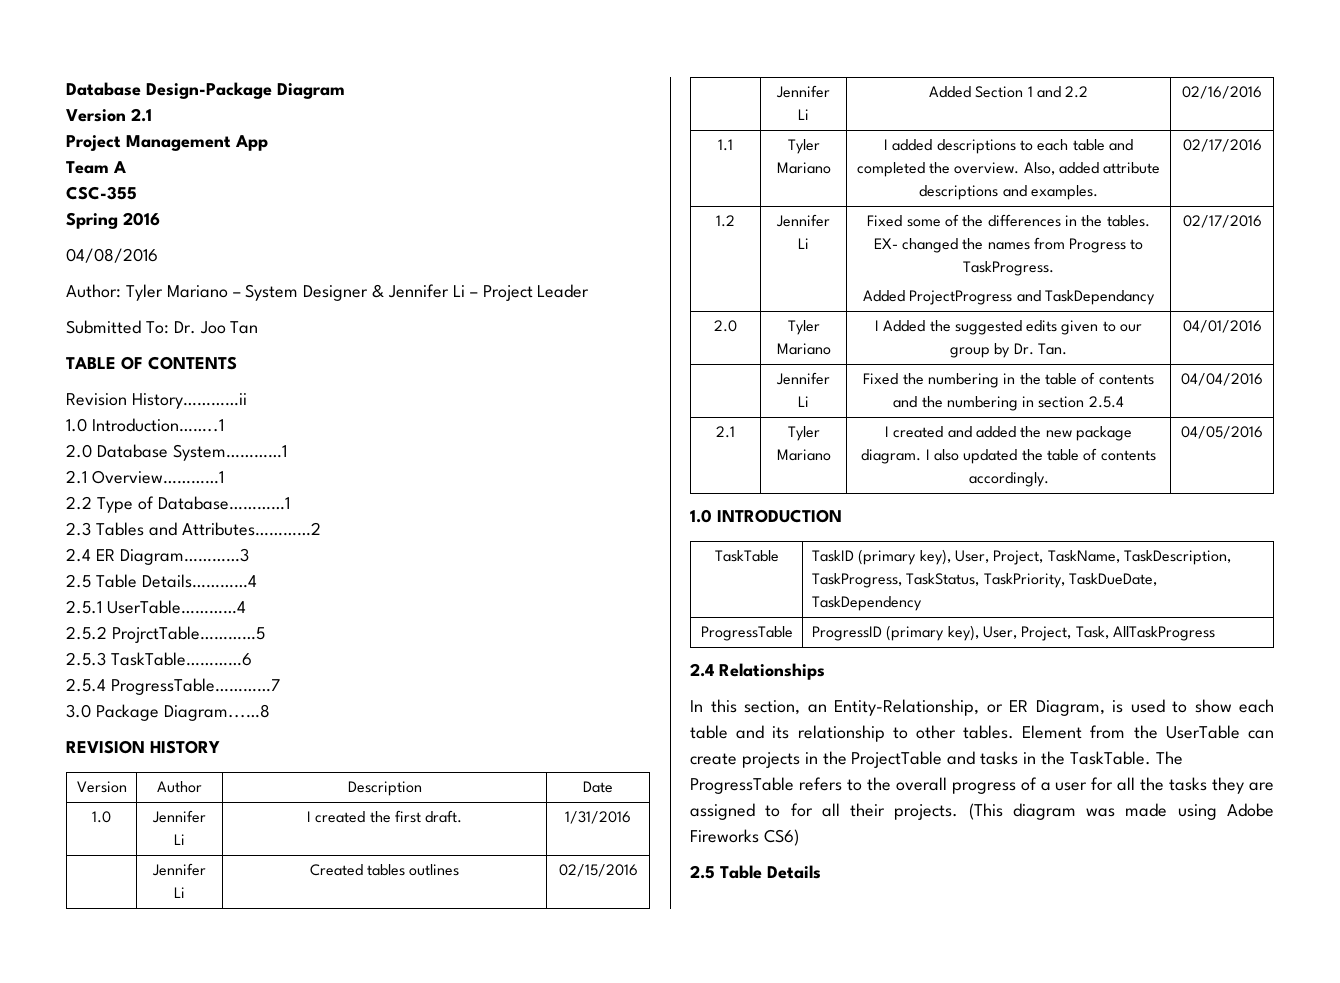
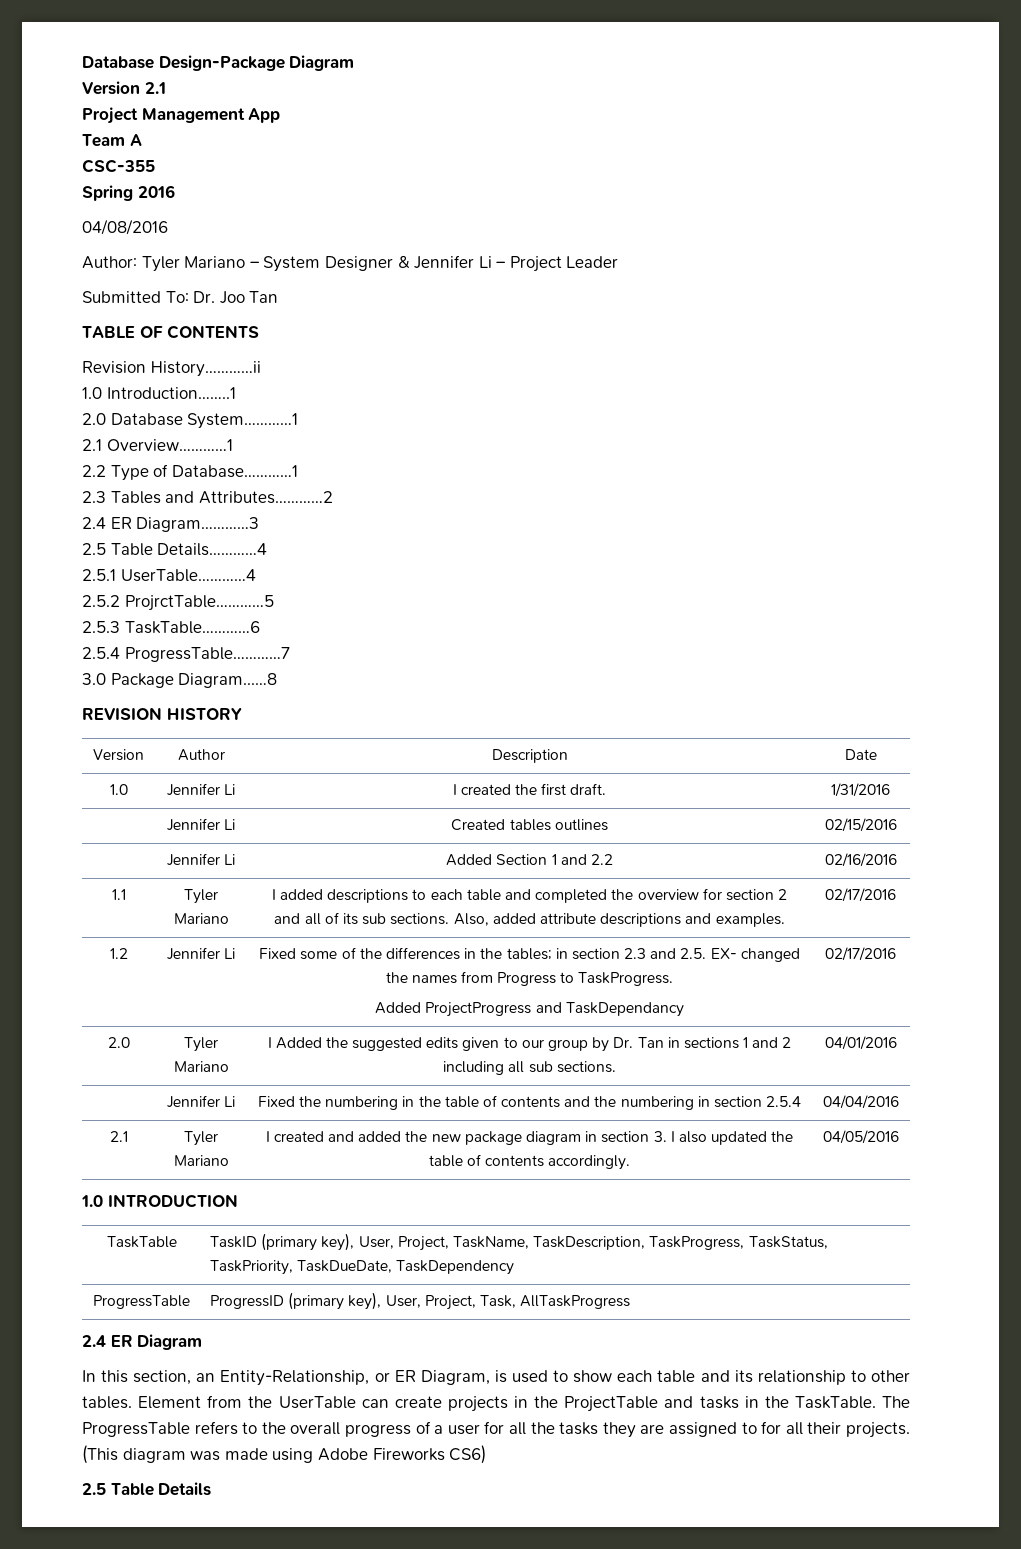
- 1.1 | Tyler Mariano | I added descriptions to each table and completed the overview. Also, added attribute descriptions and examples. | 02/17/2016
+ 1.1 | Tyler Mariano | I added descriptions to each table and completed the overview for section 2 and all of its sub sections. Also, added attribute descriptions and examples. | 02/17/2016
- 1.2 | Jennifer Li | Fixed some of the differences in the tables. EX- changed the names from Progress to TaskProgress.
+ 1.2 | Jennifer Li | Fixed some of the differences in the tables; in section 2.3 and 2.5. EX- changed the names from Progress to TaskProgress.
- 2.0 | Tyler Mariano | I Added the suggested edits given to our group by Dr. Tan. | 04/01/2016
+ 2.0 | Tyler Mariano | I Added the suggested edits given to our group by Dr. Tan in sections 1 and 2 including all sub sections. | 04/01/2016
- 2.1 | Tyler Mariano | I created and added the new package diagram. I also updated the table of contents accordingly. | 04/05/2016
+ 2.1 | Tyler Mariano | I created and added the new package diagram in section 3. I also updated the table of contents accordingly. | 04/05/2016
- 2.4 Relationships
+ 2.4 ER Diagram

